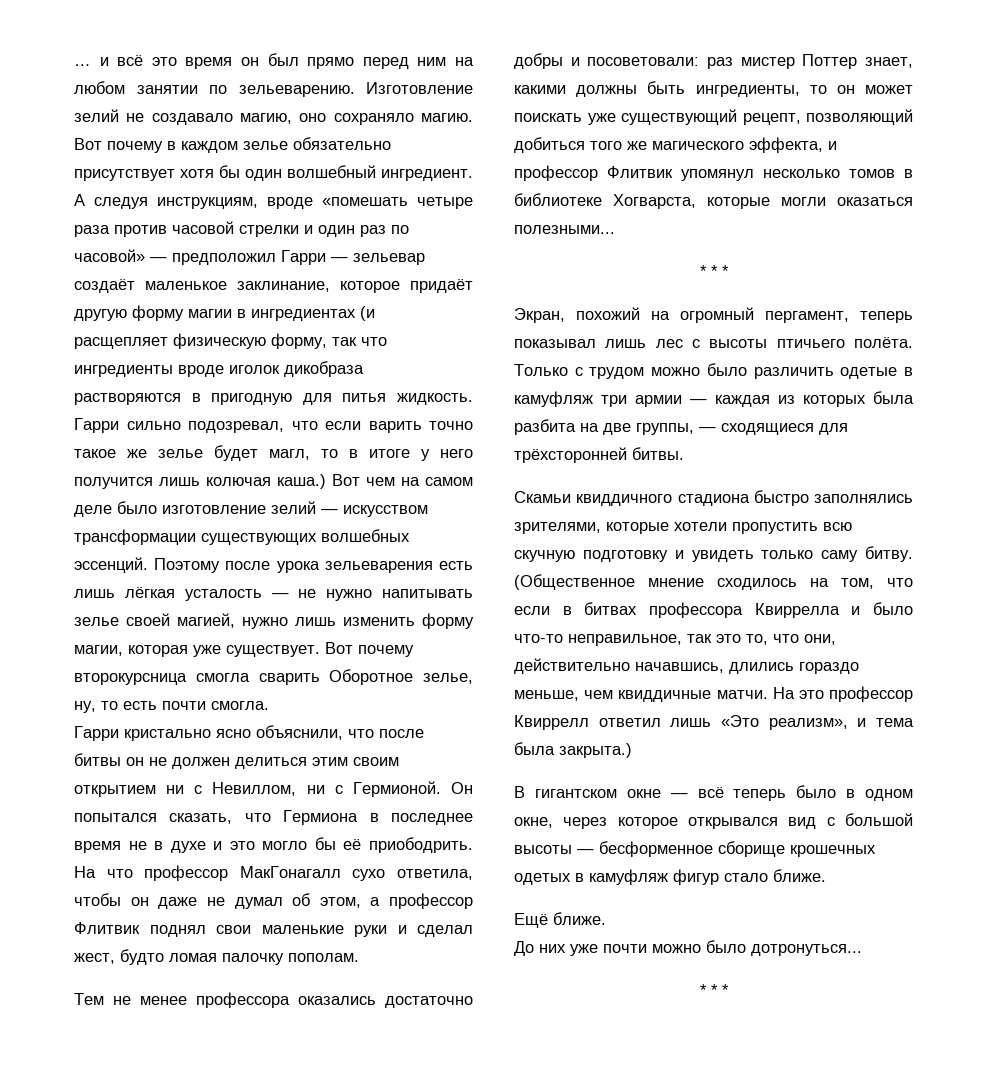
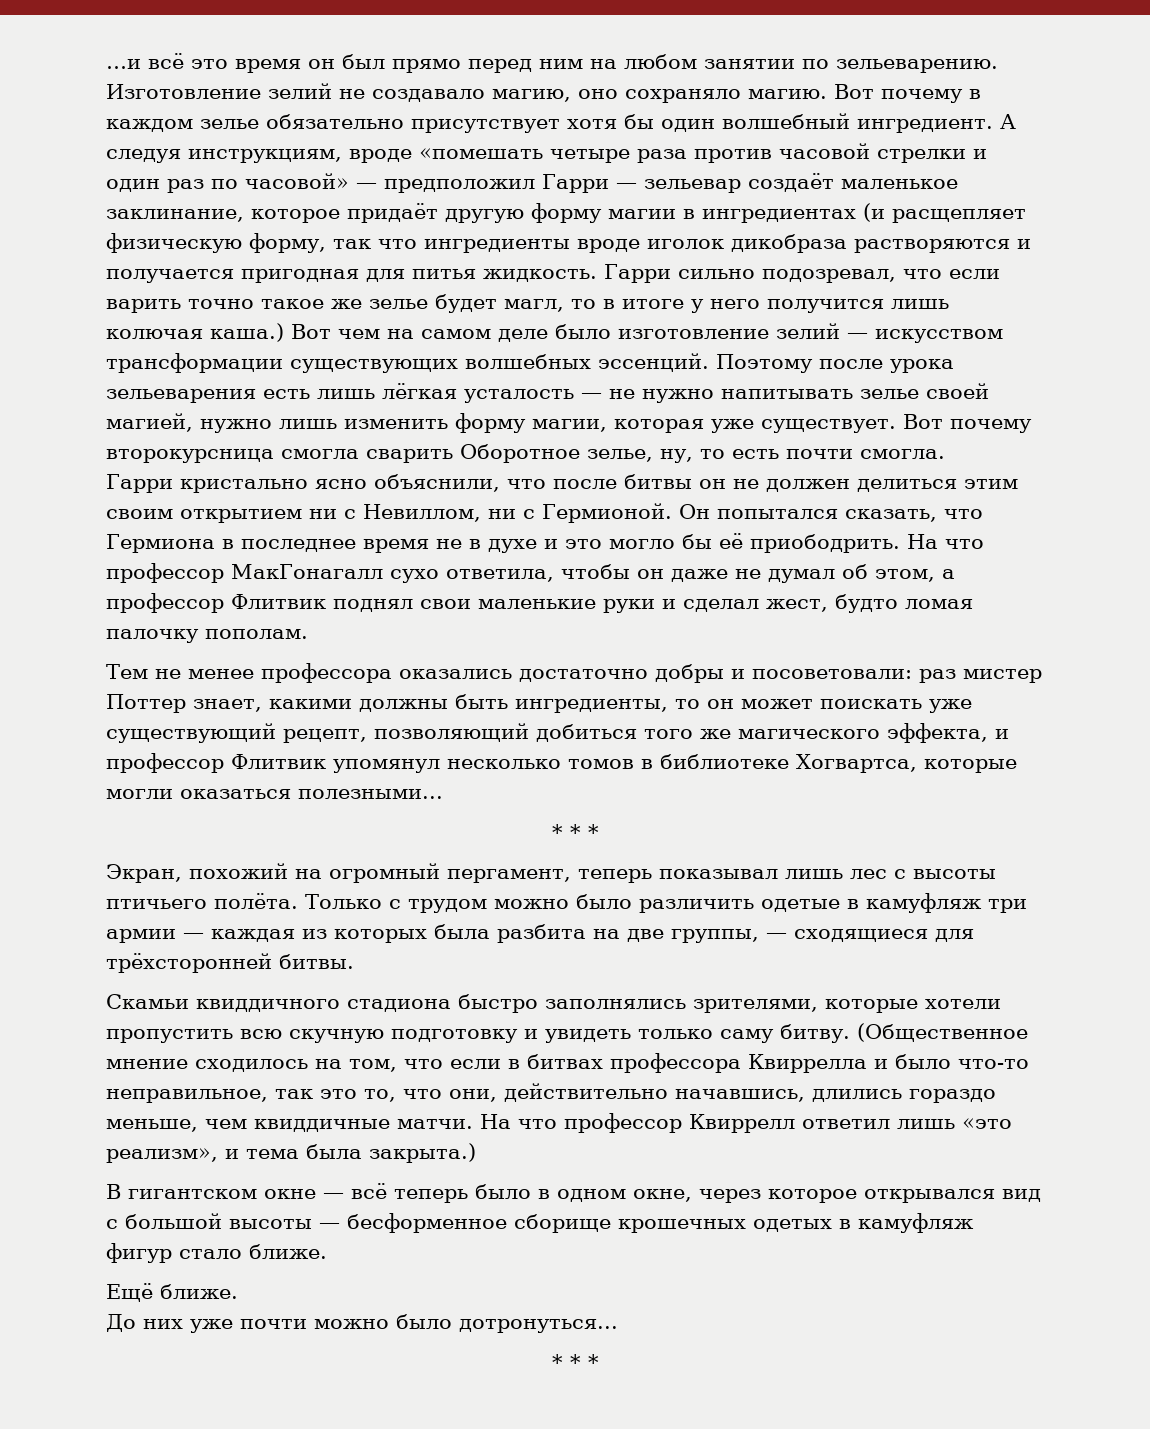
- … и всё это время он был прямо перед ним на любом занятии по зельеварению.
+ …и всё это время он был прямо перед ним на любом занятии по зельеварению.
- А следуя инструкциям, вроде «помешать четыре раза против часовой стрелки и один раз по часовой» — предположил Гарри — зельевар создаёт маленькое заклинание, которое придаёт другую форму магии в ингредиентах (и расщепляет физическую форму, так что ингредиенты вроде иголок дикобраза растворяются в пригодную для питья жидкость.
+ А следуя инструкциям, вроде «помешать четыре раза против часовой стрелки и один раз по часовой» — предположил Гарри — зельевар создаёт маленькое заклинание, которое придаёт другую форму магии в ингредиентах (и расщепляет физическую форму, так что ингредиенты вроде иголок дикобраза растворяются и получается пригодная для питья жидкость.
- Тем не менее профессора оказались достаточно добры и посоветовали: раз мистер Поттер знает, какими должны быть ингредиенты, то он может поискать уже существующий рецепт, позволяющий добиться того же магического эффекта, и профессор Флитвик упомянул несколько томов в библиотеке Хогварста, которые могли оказаться полезными...
+ Тем не менее профессора оказались достаточно добры и посоветовали: раз мистер Поттер знает, какими должны быть ингредиенты, то он может поискать уже существующий рецепт, позволяющий добиться того же магического эффекта, и профессор Флитвик упомянул несколько томов в библиотеке Хогвартса, которые могли оказаться полезными...
- На это профессор Квиррелл ответил лишь «Это реализм», и тема была закрыта.)
+ На что профессор Квиррелл ответил лишь «это реализм», и тема была закрыта.)

